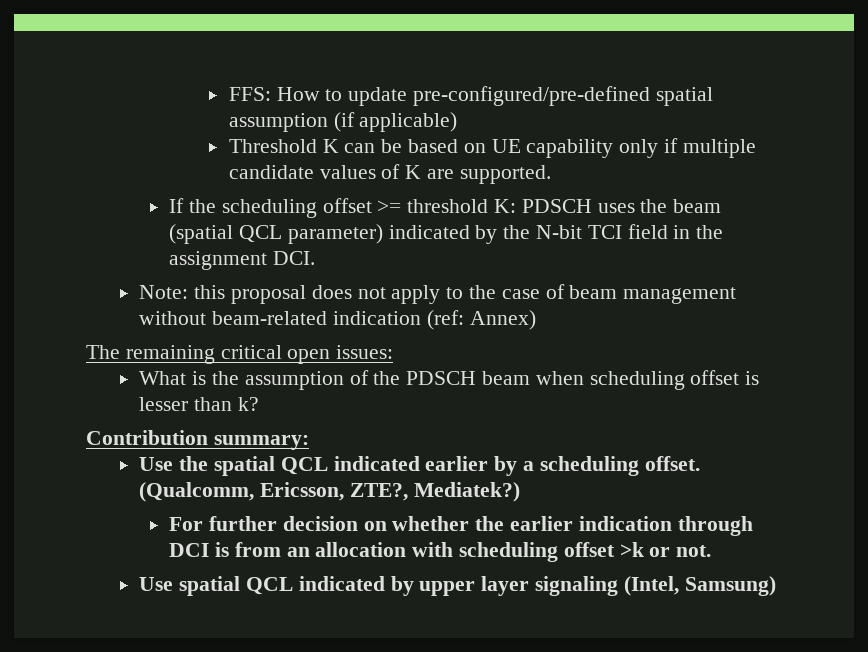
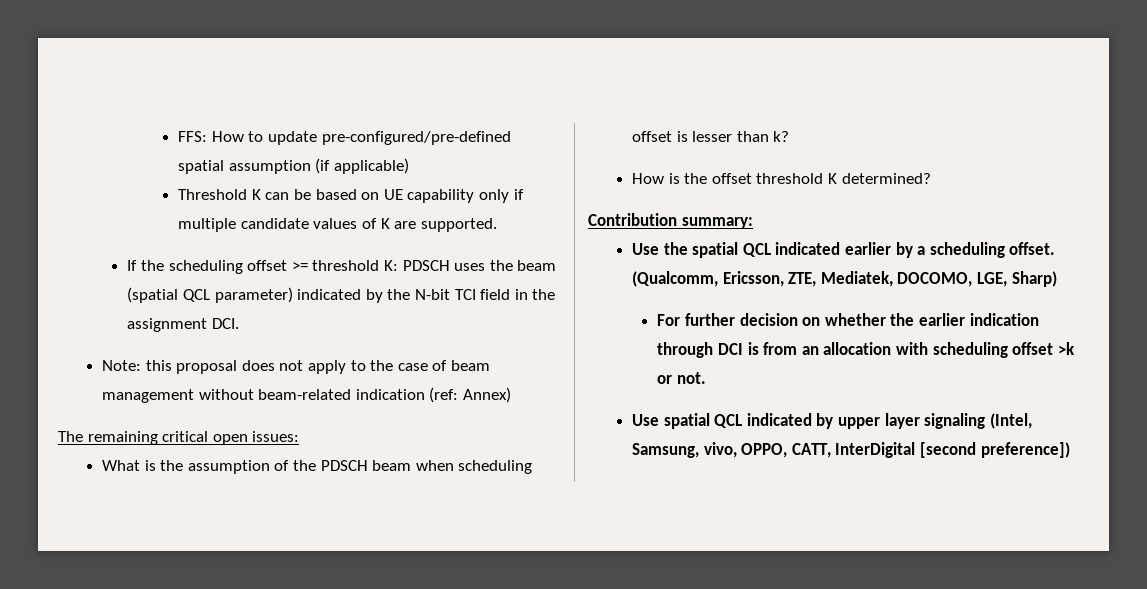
+ How is the offset threshold K determined?
- (Qualcomm, Ericsson, ZTE?, Mediatek?)
+ (Qualcomm, Ericsson, ZTE, Mediatek, DOCOMO, LGE, Sharp)
- Use spatial QCL indicated by upper layer signaling (Intel, Samsung)
+ Use spatial QCL indicated by upper layer signaling (Intel, Samsung, vivo, OPPO, CATT, InterDigital [second preference])

